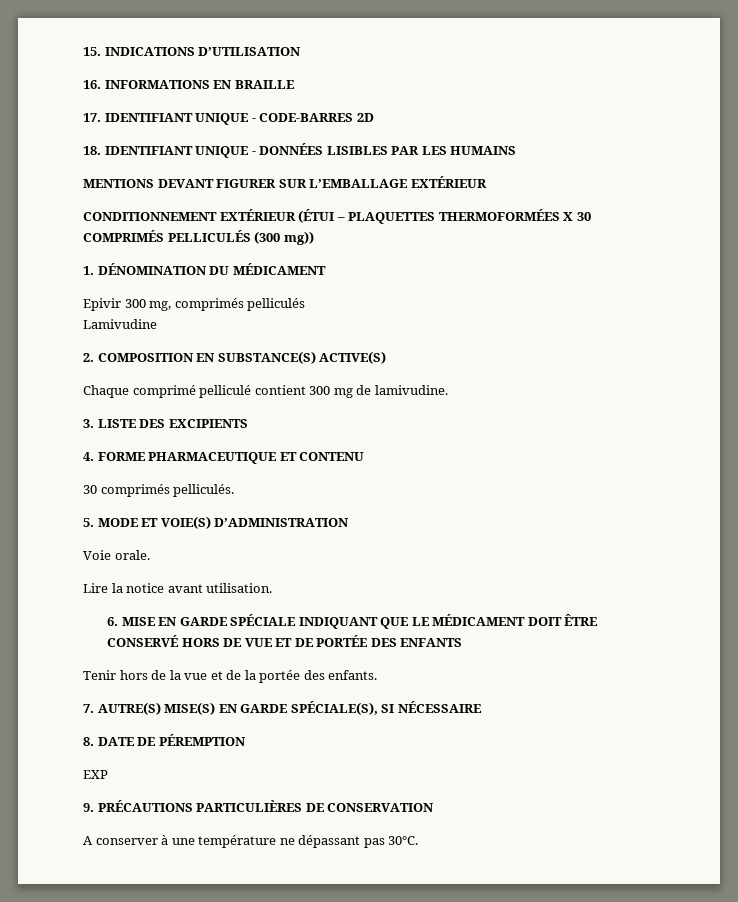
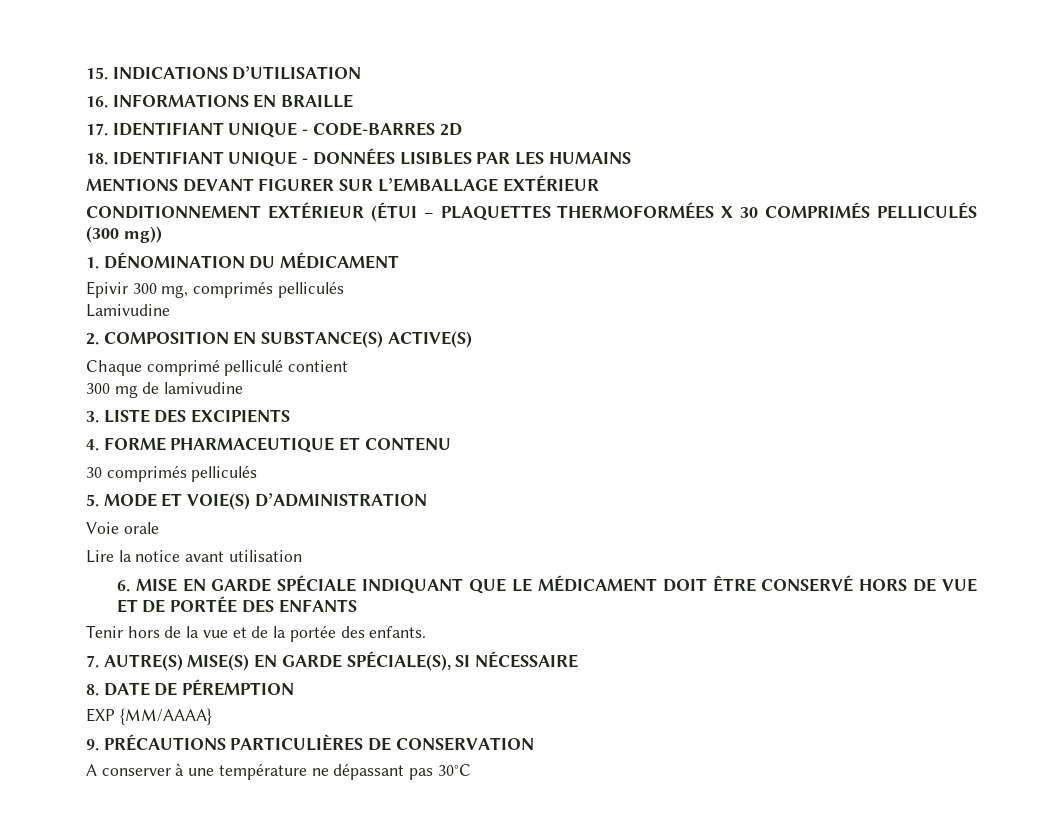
- Chaque comprimé pelliculé contient 300 mg de lamivudine.
+ Chaque comprimé pelliculé contient
+ 300 mg de lamivudine
- 30 comprimés pelliculés.
+ 30 comprimés pelliculés
- Voie orale.
+ Voie orale
- Lire la notice avant utilisation.
+ Lire la notice avant utilisation
- EXP
+ EXP {MM/AAAA}
- A conserver à une température ne dépassant pas 30°C.
+ A conserver à une température ne dépassant pas 30°C

